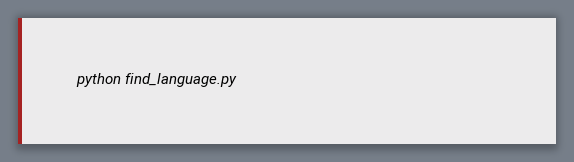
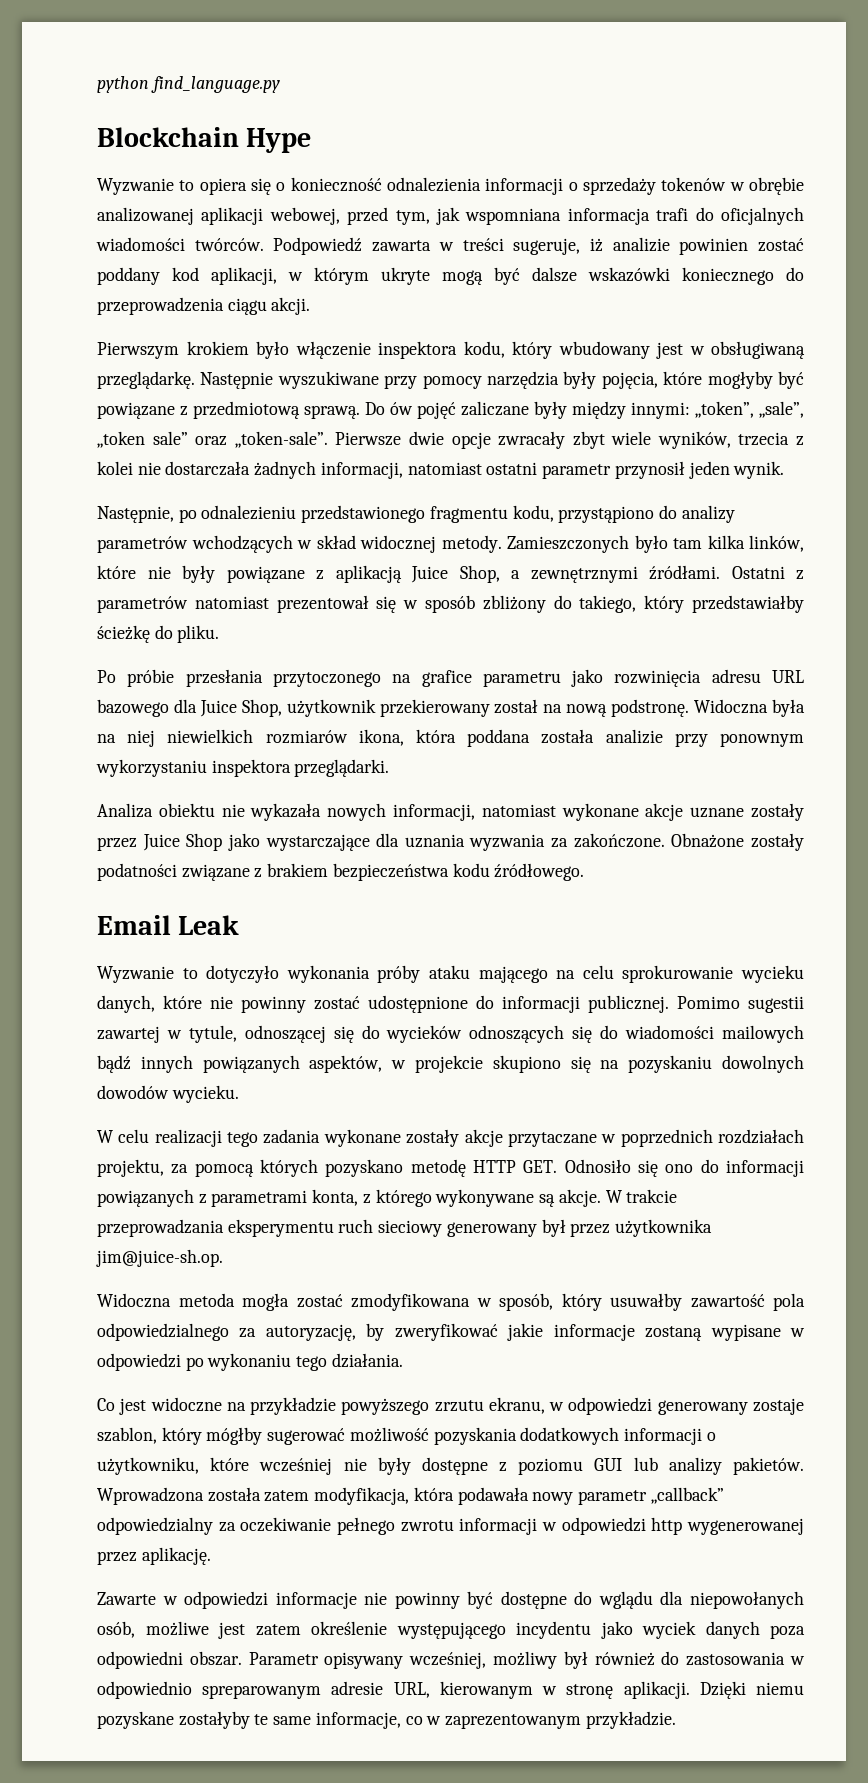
+ Blockchain Hype
+ Wyzwanie to opiera się o konieczność odnalezienia informacji o sprzedaży tokenów w obrębie analizowanej aplikacji webowej, przed tym, jak wspomniana informacja trafi do oficjalnych wiadomości twórców. Podpowiedź zawarta w treści sugeruje, iż analizie powinien zostać poddany kod aplikacji, w którym ukryte mogą być dalsze wskazówki koniecznego do przeprowadzenia ciągu akcji.
+ Pierwszym krokiem było włączenie inspektora kodu, który wbudowany jest w obsługiwaną przeglądarkę. Następnie wyszukiwane przy pomocy narzędzia były pojęcia, które mogłyby być powiązane z przedmiotową sprawą. Do ów pojęć zaliczane były między innymi: „token”, „sale”, „token sale” oraz „token-sale”. Pierwsze dwie opcje zwracały zbyt wiele wyników, trzecia z kolei nie dostarczała żadnych informacji, natomiast ostatni parametr przynosił jeden wynik.
+ Następnie, po odnalezieniu przedstawionego fragmentu kodu, przystąpiono do analizy parametrów wchodzących w skład widocznej metody. Zamieszczonych było tam kilka linków, które nie były powiązane z aplikacją Juice Shop, a zewnętrznymi źródłami. Ostatni z parametrów natomiast prezentował się w sposób zbliżony do takiego, który przedstawiałby ścieżkę do pliku.
+ Po próbie przesłania przytoczonego na grafice parametru jako rozwinięcia adresu URL bazowego dla Juice Shop, użytkownik przekierowany został na nową podstronę. Widoczna była na niej niewielkich rozmiarów ikona, która poddana została analizie przy ponownym wykorzystaniu inspektora przeglądarki.
+ Analiza obiektu nie wykazała nowych informacji, natomiast wykonane akcje uznane zostały przez Juice Shop jako wystarczające dla uznania wyzwania za zakończone. Obnażone zostały podatności związane z brakiem bezpieczeństwa kodu źródłowego.
+ Email Leak
+ Wyzwanie to dotyczyło wykonania próby ataku mającego na celu sprokurowanie wycieku danych, które nie powinny zostać udostępnione do informacji publicznej. Pomimo sugestii zawartej w tytule, odnoszącej się do wycieków odnoszących się do wiadomości mailowych bądź innych powiązanych aspektów, w projekcie skupiono się na pozyskaniu dowolnych dowodów wycieku.
+ W celu realizacji tego zadania wykonane zostały akcje przytaczane w poprzednich rozdziałach projektu, za pomocą których pozyskano metodę HTTP GET. Odnosiło się ono do informacji powiązanych z parametrami konta, z którego wykonywane są akcje. W trakcie przeprowadzania eksperymentu ruch sieciowy generowany był przez użytkownika jim@juice-sh.op.
+ Widoczna metoda mogła zostać zmodyfikowana w sposób, który usuwałby zawartość pola odpowiedzialnego za autoryzację, by zweryfikować jakie informacje zostaną wypisane w odpowiedzi po wykonaniu tego działania.
+ Co jest widoczne na przykładzie powyższego zrzutu ekranu, w odpowiedzi generowany zostaje szablon, który mógłby sugerować możliwość pozyskania dodatkowych informacji o użytkowniku, które wcześniej nie były dostępne z poziomu GUI lub analizy pakietów. Wprowadzona została zatem modyfikacja, która podawała nowy parametr „callback” odpowiedzialny za oczekiwanie pełnego zwrotu informacji w odpowiedzi http wygenerowanej przez aplikację.
+ Zawarte w odpowiedzi informacje nie powinny być dostępne do wglądu dla niepowołanych osób, możliwe jest zatem określenie występującego incydentu jako wyciek danych poza odpowiedni obszar. Parametr opisywany wcześniej, możliwy był również do zastosowania w odpowiednio spreparowanym adresie URL, kierowanym w stronę aplikacji. Dzięki niemu pozyskane zostałyby te same informacje, co w zaprezentowanym przykładzie.

